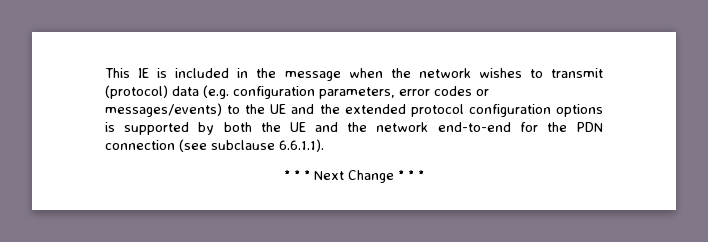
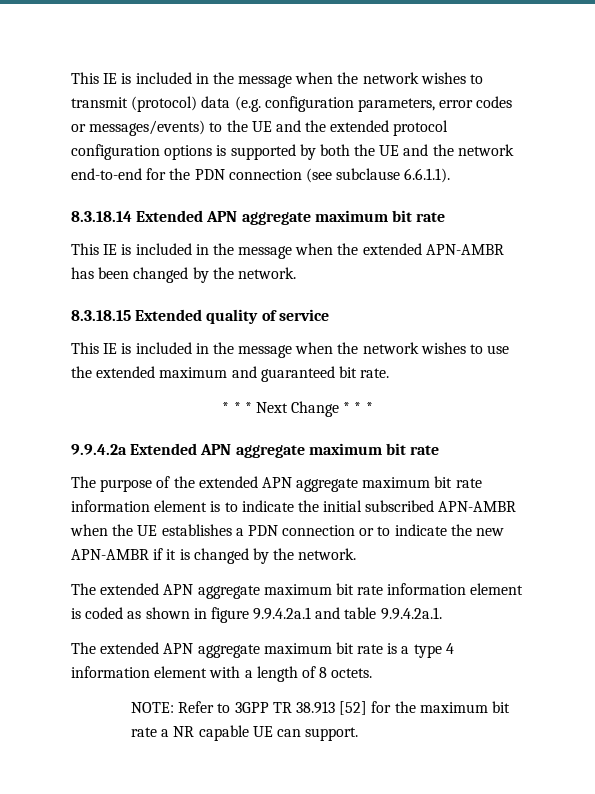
+ 8.3.18.14 Extended APN aggregate maximum bit rate
+ This IE is included in the message when the extended APN-AMBR has been changed by the network.
+ 8.3.18.15 Extended quality of service
+ This IE is included in the message when the network wishes to use the extended maximum and guaranteed bit rate.
+ 9.9.4.2a Extended APN aggregate maximum bit rate
+ The purpose of the extended APN aggregate maximum bit rate information element is to indicate the initial subscribed APN-AMBR when the UE establishes a PDN connection or to indicate the new APN-AMBR if it is changed by the network.
+ The extended APN aggregate maximum bit rate information element is coded as shown in figure 9.9.4.2a.1 and table 9.9.4.2a.1.
+ The extended APN aggregate maximum bit rate is a type 4 information element with a length of 8 octets.
+ NOTE: Refer to 3GPP TR 38.913 [52] for the maximum bit rate a NR capable UE can support.

